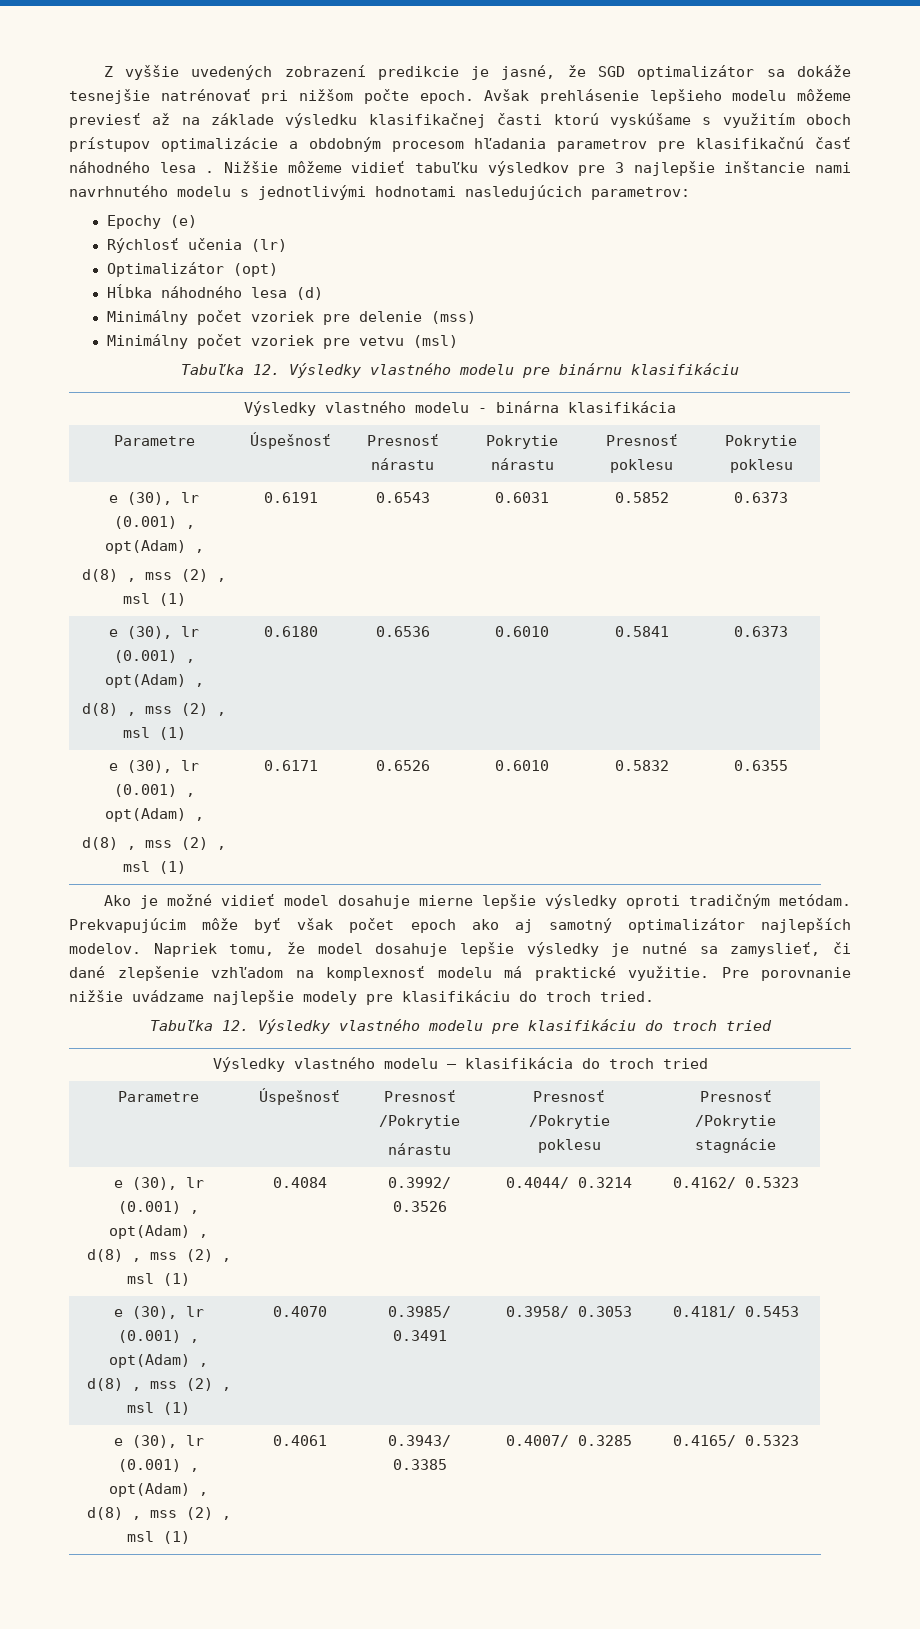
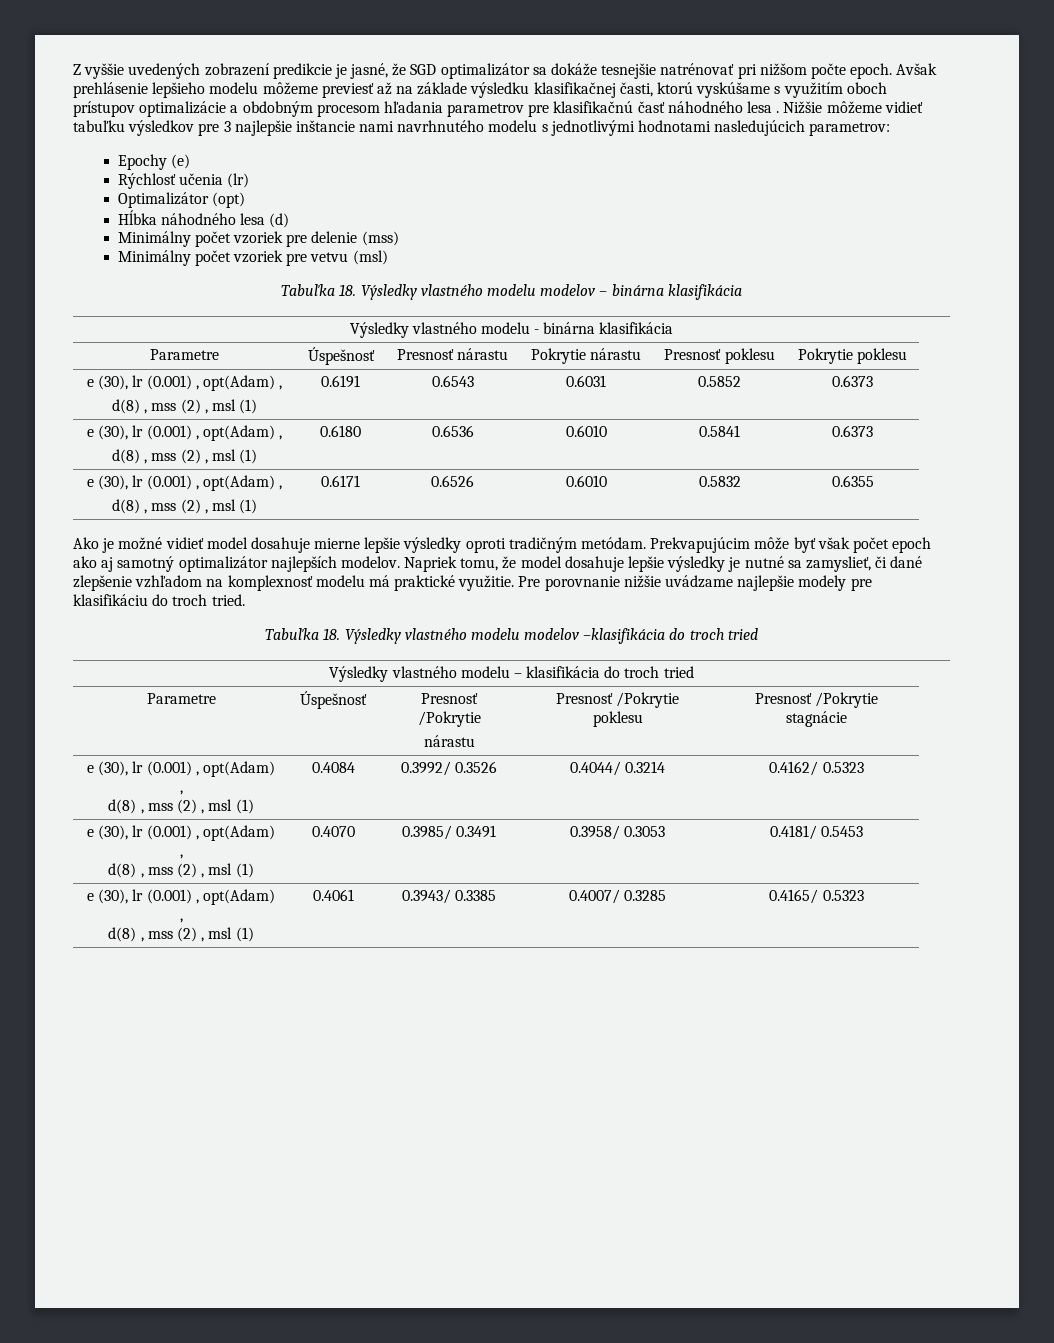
- Avšak prehlásenie lepšieho modelu môžeme previesť až na základe výsledku klasifikačnej časti ktorú vyskúšame s využitím oboch prístupov optimalizácie a obdobným procesom hľadania parametrov pre klasifikačnú časť náhodného lesa .
+ Avšak prehlásenie lepšieho modelu môžeme previesť až na základe výsledku klasifikačnej časti, ktorú vyskúšame s využitím oboch prístupov optimalizácie a obdobným procesom hľadania parametrov pre klasifikačnú časť náhodného lesa .
- Tabuľka 12. Výsledky vlastného modelu pre binárnu klasifikáciu
+ Tabuľka 18. Výsledky vlastného modelu modelov – binárna klasifikácia
- Tabuľka 12. Výsledky vlastného modelu pre klasifikáciu do troch tried
+ Tabuľka 18. Výsledky vlastného modelu modelov –klasifikácia do troch tried

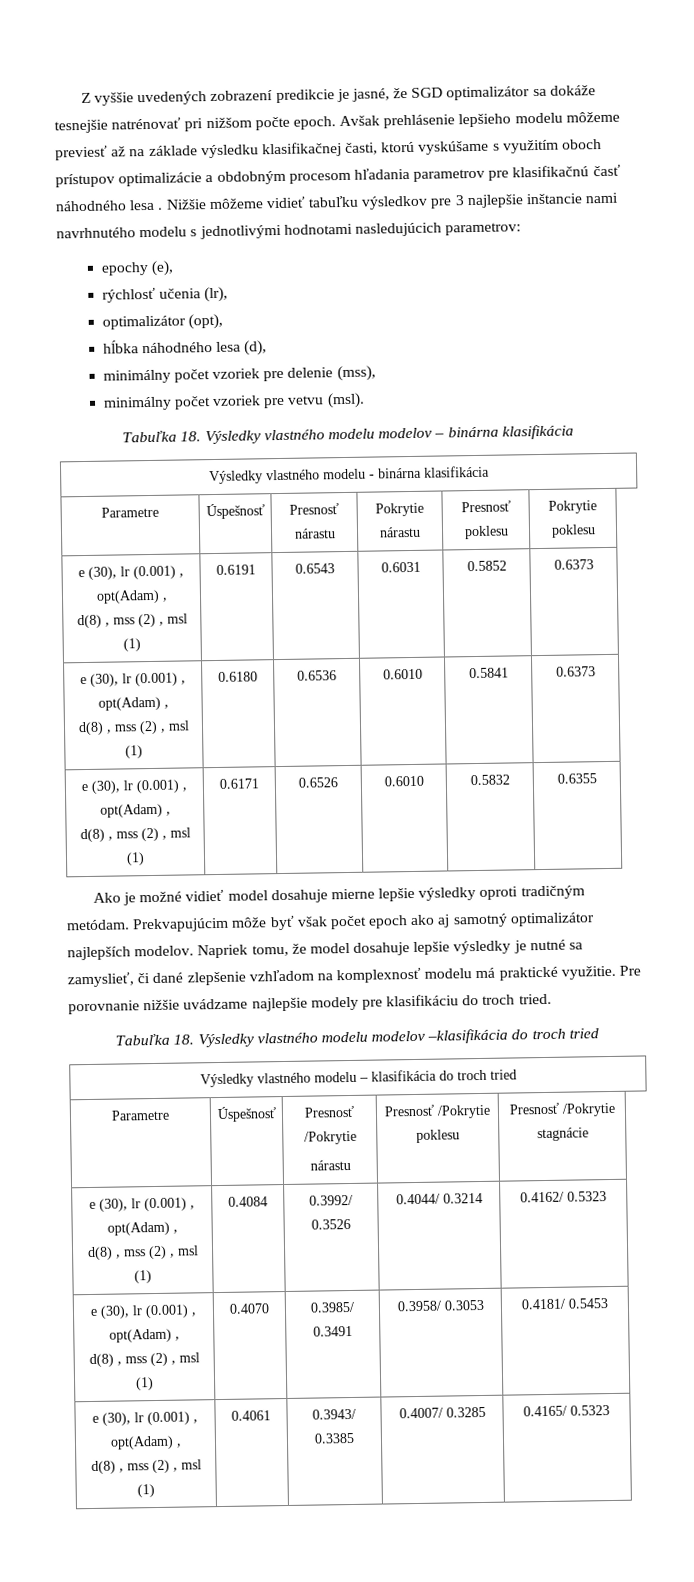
- Epochy (e)
- Rýchlosť učenia (lr)
- Optimalizátor (opt)
- Hĺbka náhodného lesa (d)
- Minimálny počet vzoriek pre delenie (mss)
- Minimálny počet vzoriek pre vetvu (msl)
+ epochy (e),
+ rýchlosť učenia (lr),
+ optimalizátor (opt),
+ hĺbka náhodného lesa (d),
+ minimálny počet vzoriek pre delenie (mss),
+ minimálny počet vzoriek pre vetvu (msl).

